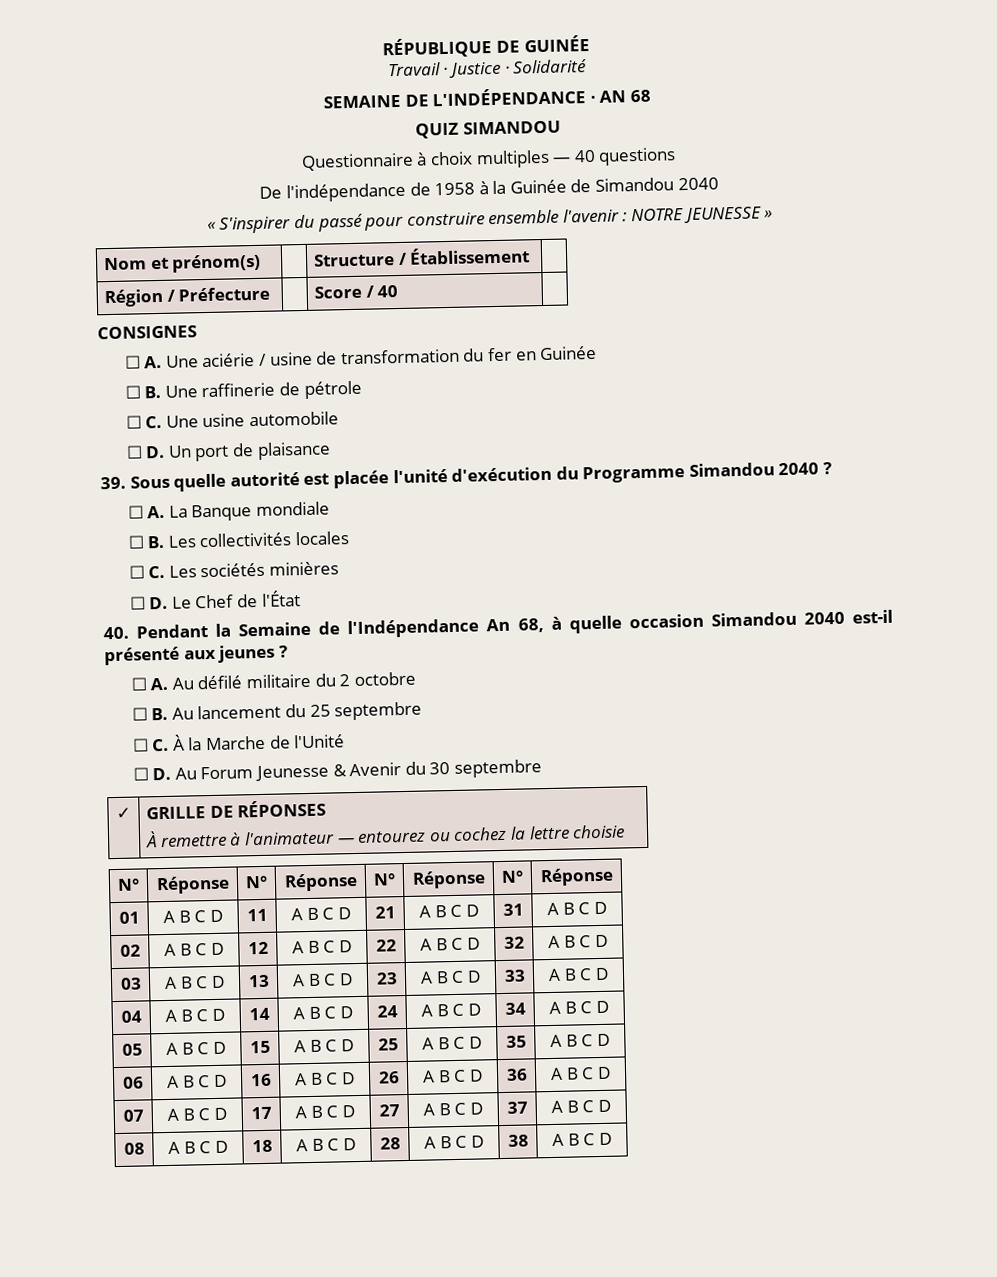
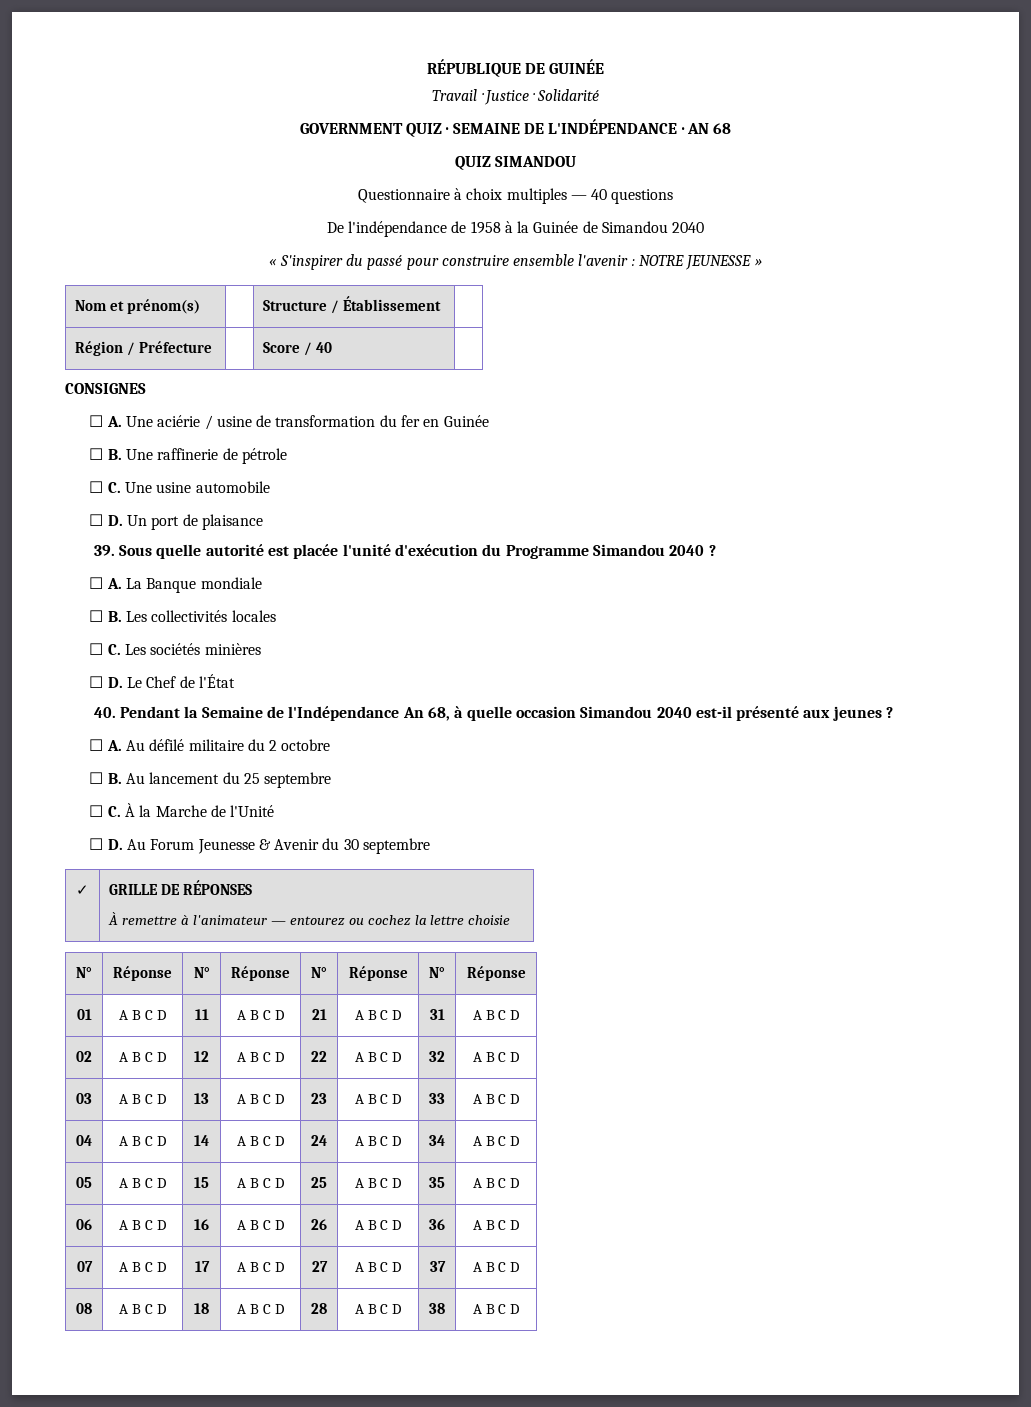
- SEMAINE DE L'INDÉPENDANCE · AN 68
+ GOVERNMENT QUIZ · SEMAINE DE L'INDÉPENDANCE · AN 68

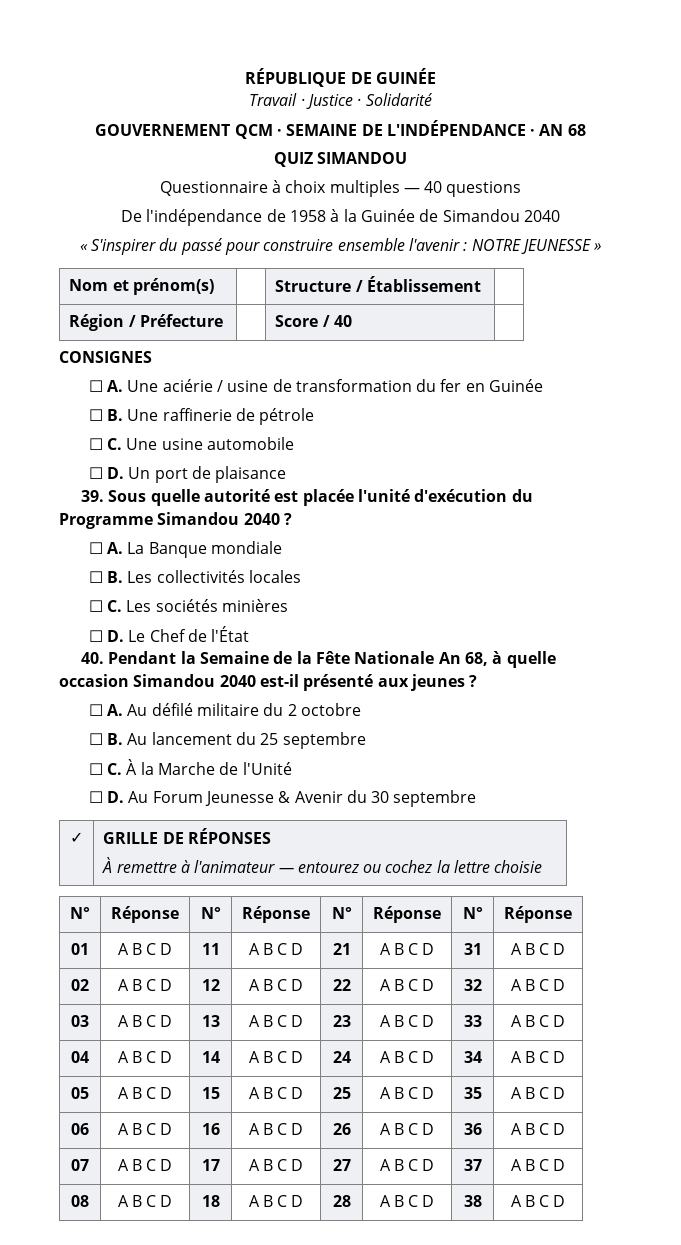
- GOVERNMENT QUIZ · SEMAINE DE L'INDÉPENDANCE · AN 68
+ GOUVERNEMENT QCM · SEMAINE DE L'INDÉPENDANCE · AN 68
- 40. Pendant la Semaine de l'Indépendance An 68, à quelle occasion Simandou 2040 est-il présenté aux jeunes ?
+ 40. Pendant la Semaine de la Fête Nationale An 68, à quelle occasion Simandou 2040 est-il présenté aux jeunes ?

